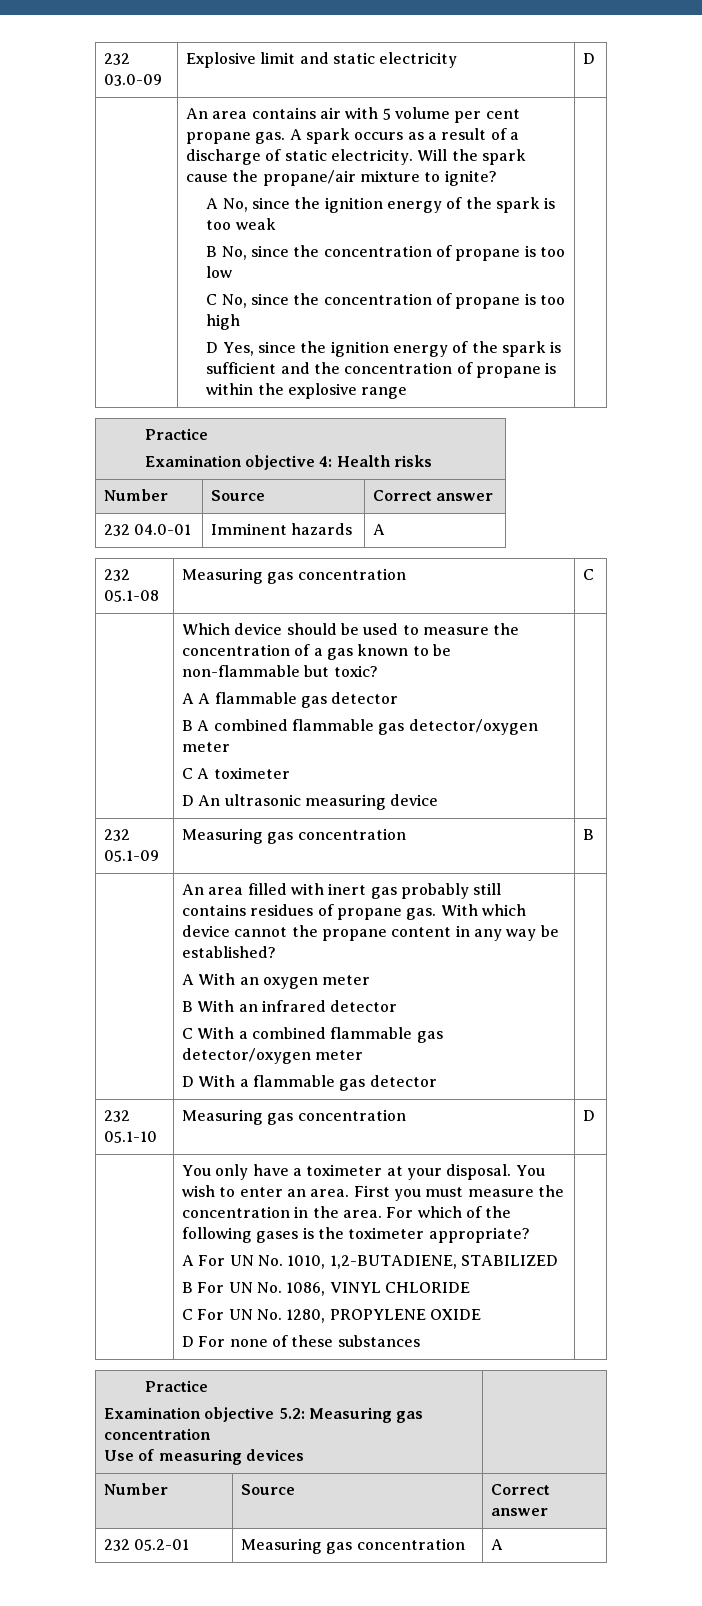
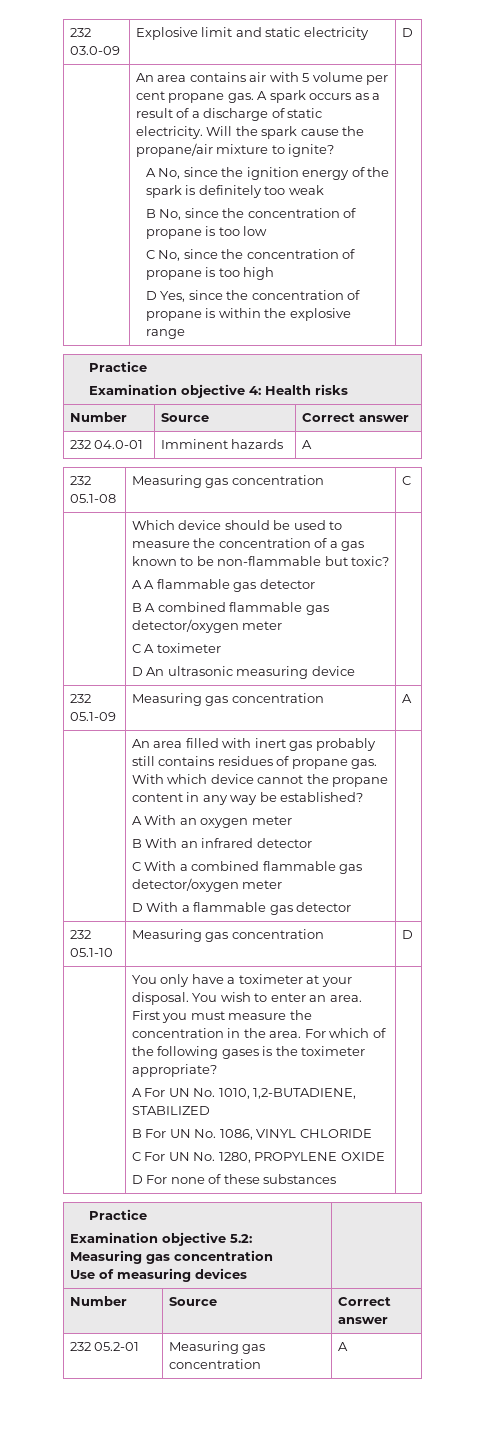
- A No, since the ignition energy of the spark is too weak
+ A No, since the ignition energy of the spark is definitely too weak
- D Yes, since the ignition energy of the spark is sufficient and the concentration of propane is within the explosive range
+ D Yes, since the concentration of propane is within the explosive range
- 232 05.1-09 | Measuring gas concentration | B
+ 232 05.1-09 | Measuring gas concentration | A

